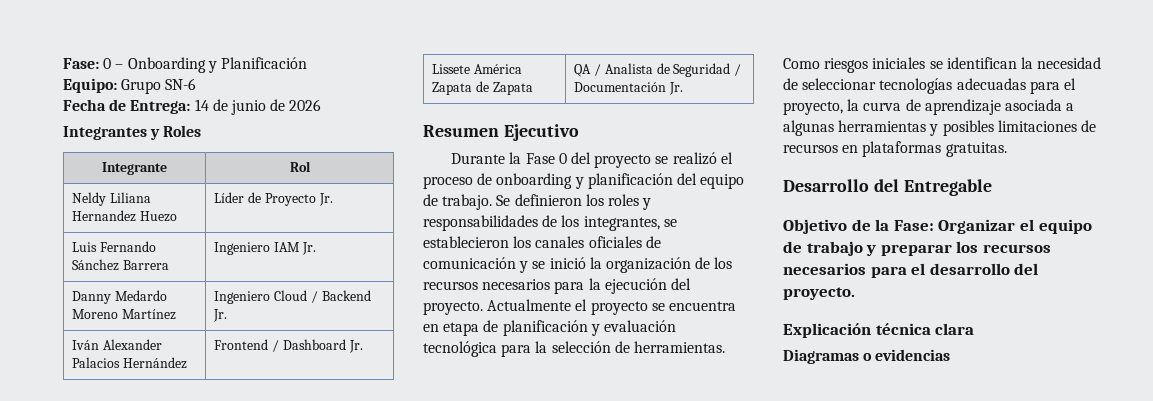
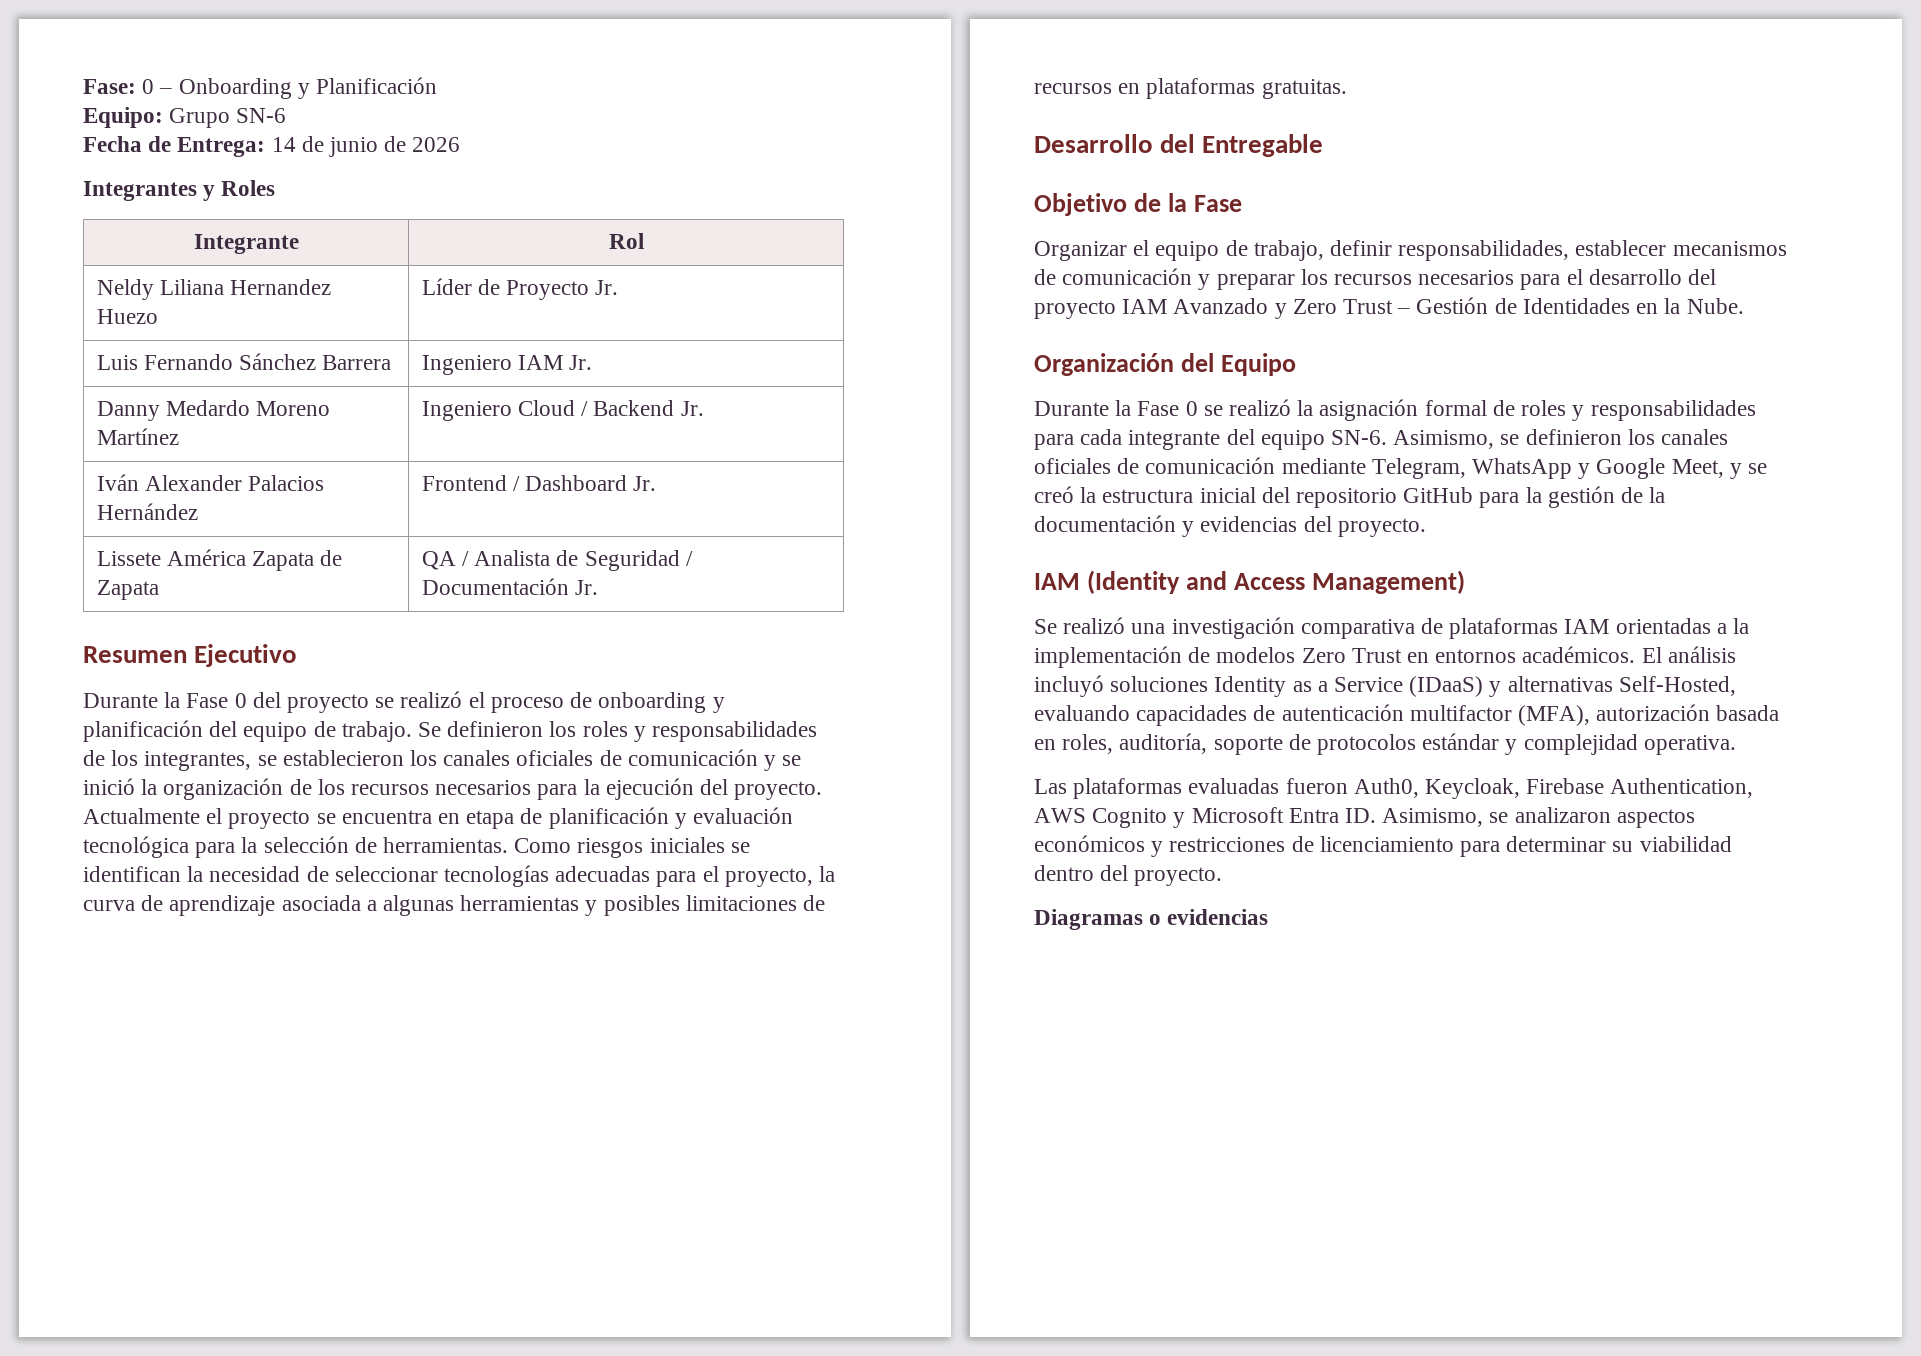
- Objetivo de la Fase: Organizar el equipo de trabajo y preparar los recursos necesarios para el desarrollo del proyecto.
- Explicación técnica clara
+ Objetivo de la Fase
+ Organizar el equipo de trabajo, definir responsabilidades, establecer mecanismos de comunicación y preparar los recursos necesarios para el desarrollo del proyecto IAM Avanzado y Zero Trust – Gestión de Identidades en la Nube.
+ Organización del Equipo
+ Durante la Fase 0 se realizó la asignación formal de roles y responsabilidades para cada integrante del equipo SN-6. Asimismo, se definieron los canales oficiales de comunicación mediante Telegram, WhatsApp y Google Meet, y se creó la estructura inicial del repositorio GitHub para la gestión de la documentación y evidencias del proyecto.
+ IAM (Identity and Access Management)
+ Se realizó una investigación comparativa de plataformas IAM orientadas a la implementación de modelos Zero Trust en entornos académicos. El análisis incluyó soluciones Identity as a Service (IDaaS) y alternativas Self-Hosted, evaluando capacidades de autenticación multifactor (MFA), autorización basada en roles, auditoría, soporte de protocolos estándar y complejidad operativa.
+ Las plataformas evaluadas fueron Auth0, Keycloak, Firebase Authentication, AWS Cognito y Microsoft Entra ID. Asimismo, se analizaron aspectos económicos y restricciones de licenciamiento para determinar su viabilidad dentro del proyecto.

